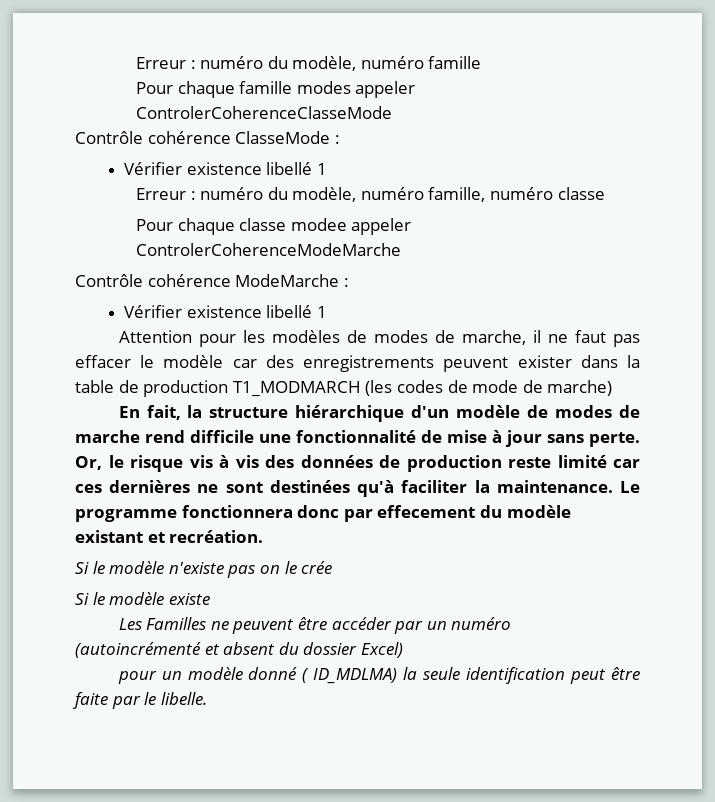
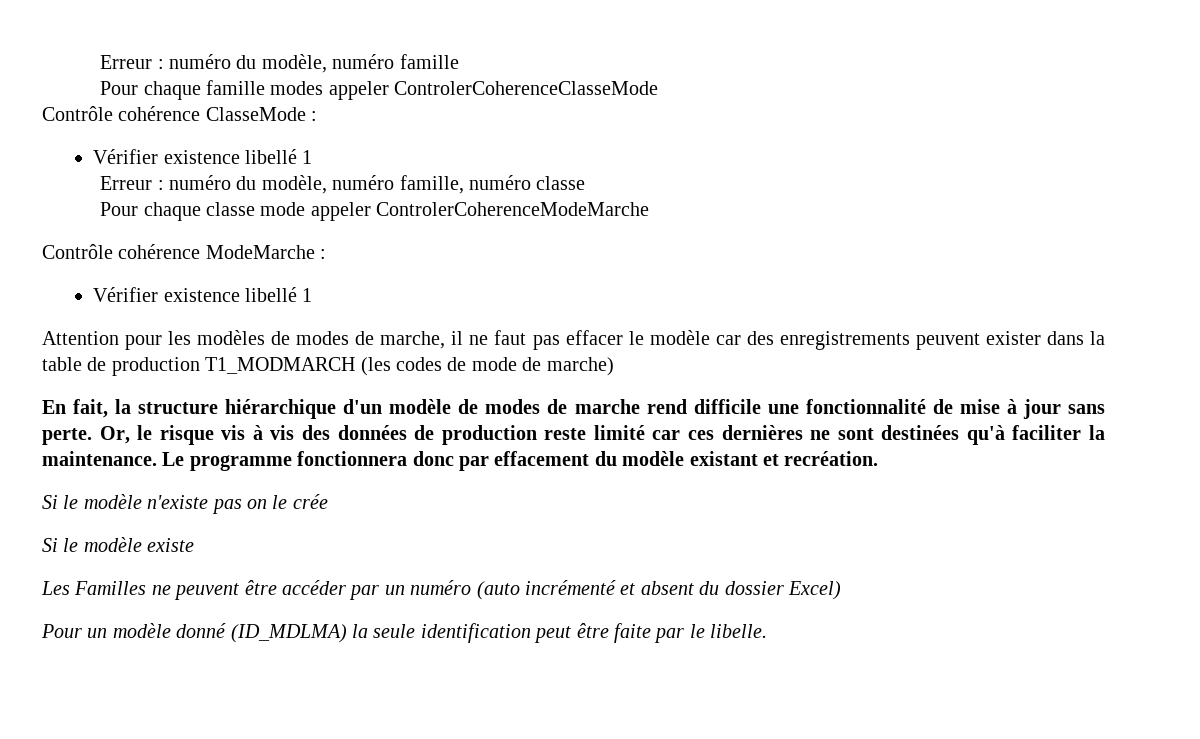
- Pour chaque classe modee appeler ControlerCoherenceModeMarche
+ Pour chaque classe mode appeler ControlerCoherenceModeMarche
- Le programme fonctionnera donc par effecement du modèle existant et recréation.
+ Le programme fonctionnera donc par effacement du modèle existant et recréation.
- Les Familles ne peuvent être accéder par un numéro (autoincrémenté et absent du dossier Excel)
+ Les Familles ne peuvent être accéder par un numéro (auto incrémenté et absent du dossier Excel)
- pour un modèle donné ( ID_MDLMA) la seule identification peut être faite par le libelle.
+ Pour un modèle donné (ID_MDLMA) la seule identification peut être faite par le libelle.

